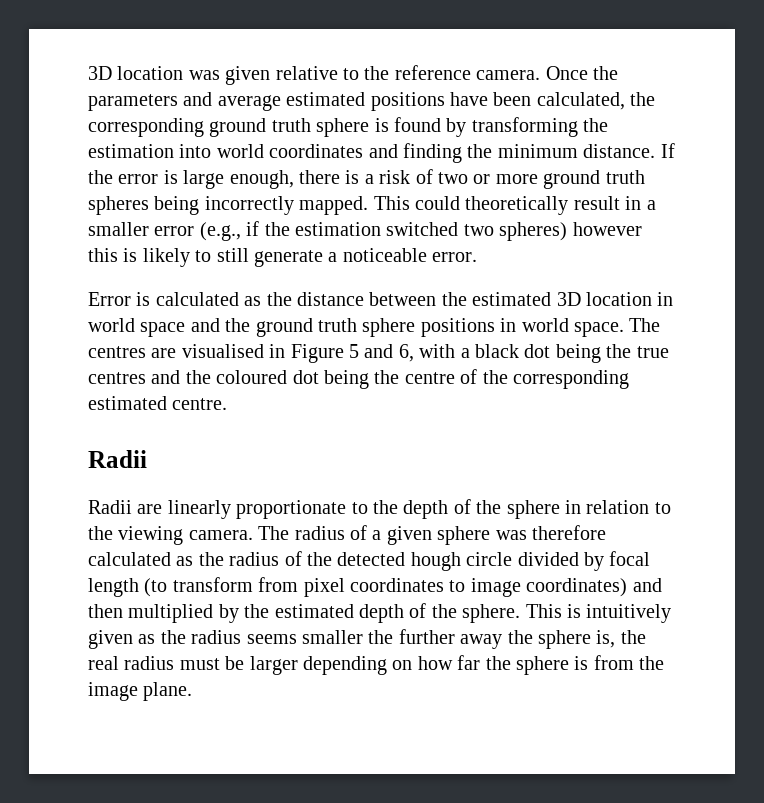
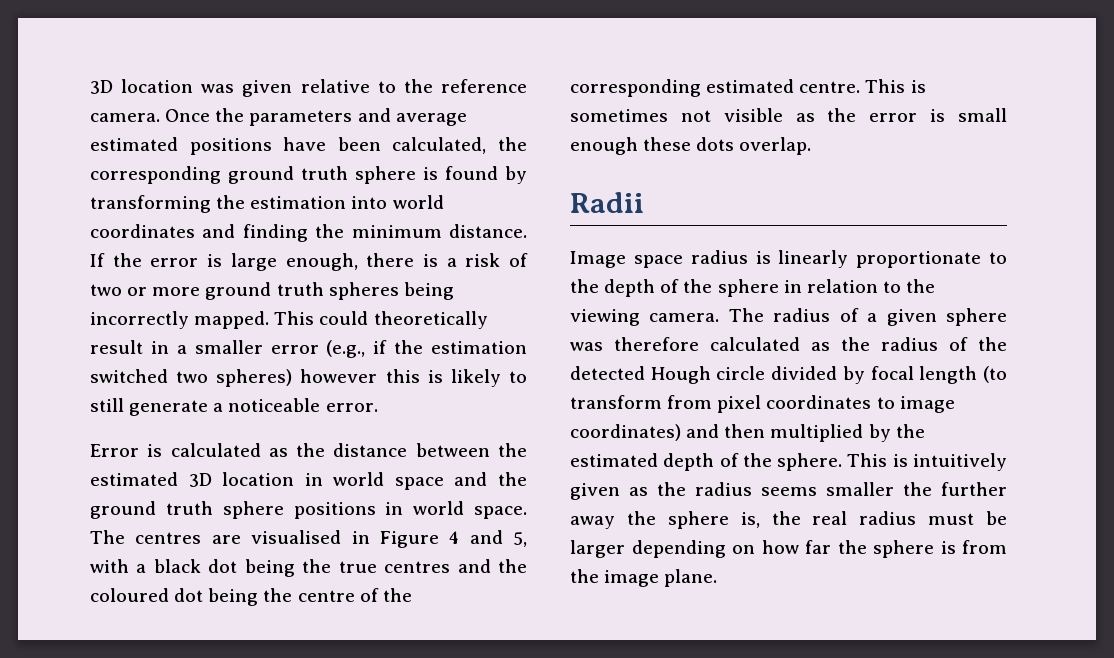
- The centres are visualised in Figure 5 and 6, with a black dot being the true centres and the coloured dot being the centre of the corresponding estimated centre.
+ The centres are visualised in Figure 4 and 5, with a black dot being the true centres and the coloured dot being the centre of the corresponding estimated centre. This is sometimes not visible as the error is small enough these dots overlap.
  Radii
- Radii are linearly proportionate to the depth of the sphere in relation to the viewing camera.
+ Image space radius is linearly proportionate to the depth of the sphere in relation to the viewing camera.
- The radius of a given sphere was therefore calculated as the radius of the detected hough circle divided by focal length (to transform from pixel coordinates to image coordinates) and then multiplied by the estimated depth of the sphere.
+ The radius of a given sphere was therefore calculated as the radius of the detected Hough circle divided by focal length (to transform from pixel coordinates to image coordinates) and then multiplied by the estimated depth of the sphere.

